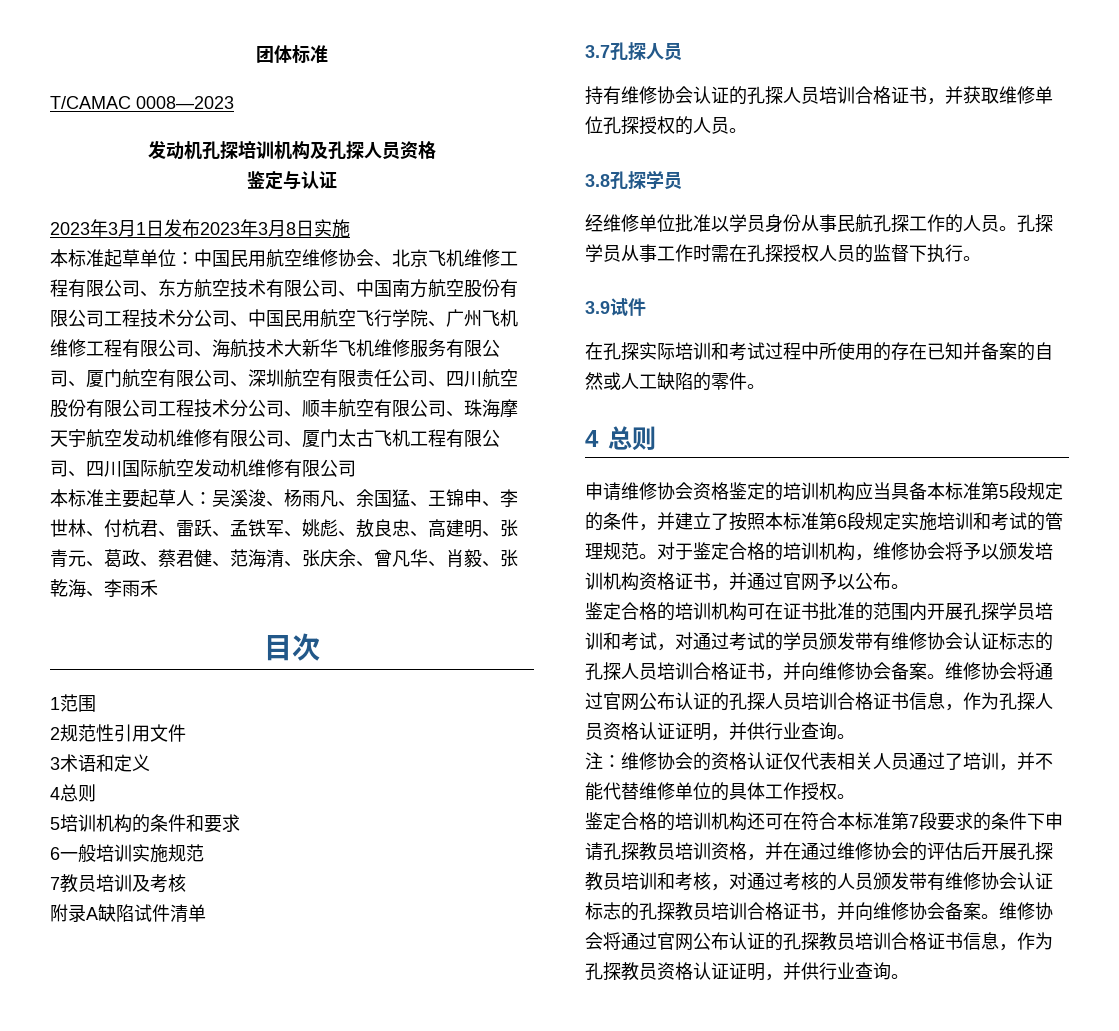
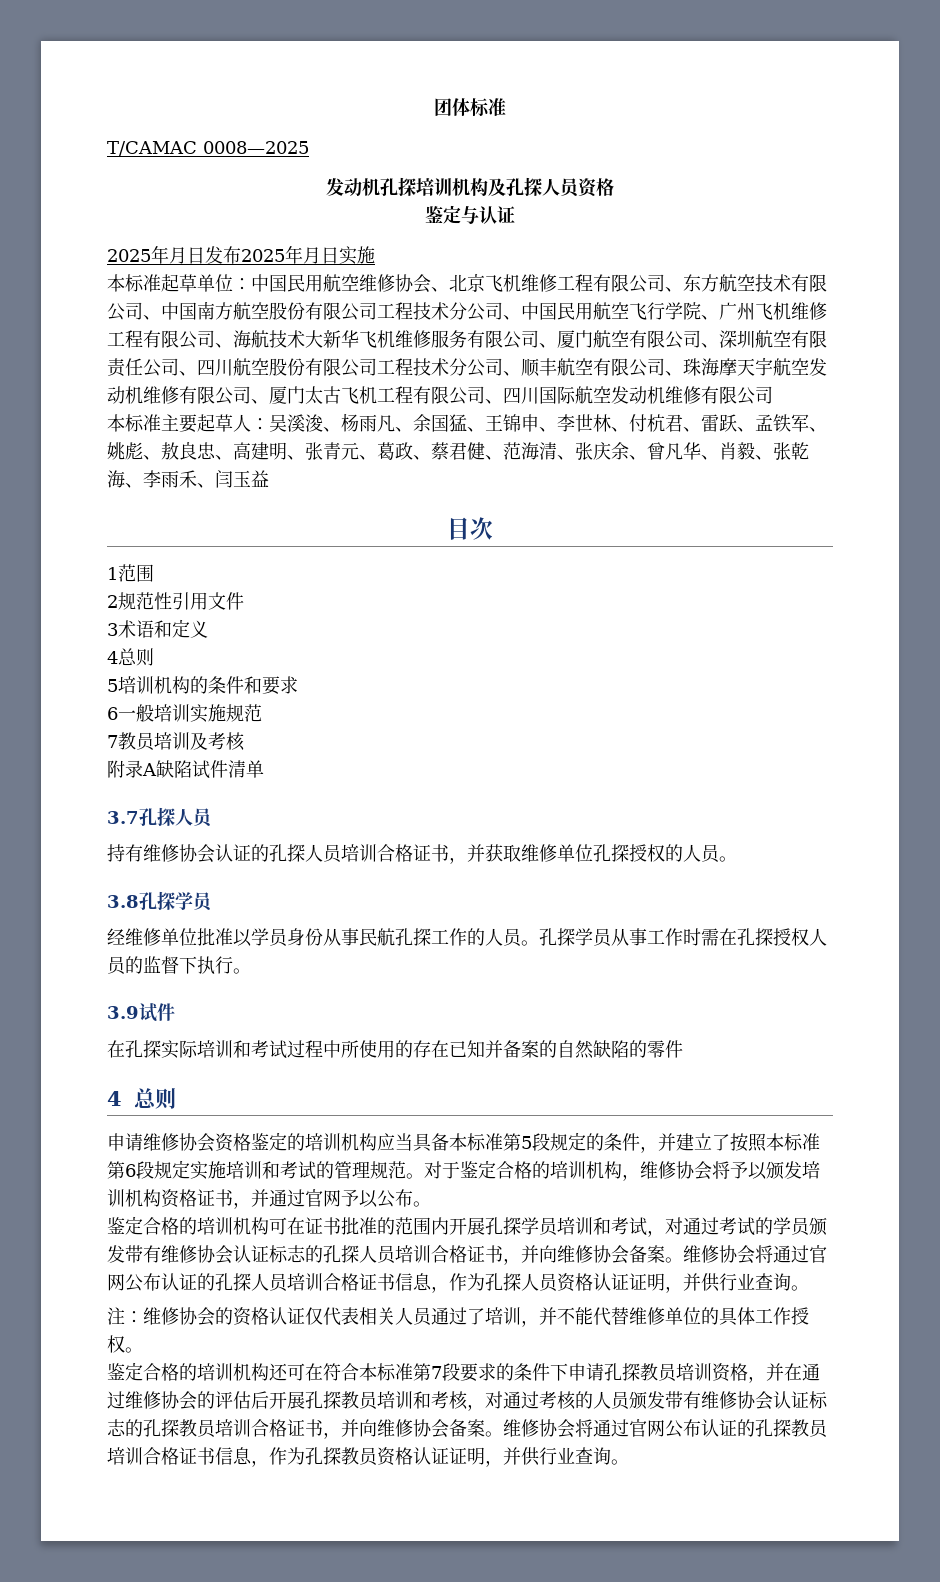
- T/CAMAC 0008—2023
+ T/CAMAC 0008—2025
- 2023年3月1日发布2023年3月8日实施
+ 2025年月日发布2025年月日实施
- 本标准主要起草人：吴溪浚、杨雨凡、余国猛、王锦申、李世林、付杭君、雷跃、孟铁军、姚彪、敖良忠、高建明、张青元、葛政、蔡君健、范海清、张庆余、曾凡华、肖毅、张乾海、李雨禾
+ 本标准主要起草人：吴溪浚、杨雨凡、余国猛、王锦申、李世林、付杭君、雷跃、孟铁军、姚彪、敖良忠、高建明、张青元、葛政、蔡君健、范海清、张庆余、曾凡华、肖毅、张乾海、李雨禾、闫玉益
- 在孔探实际培训和考试过程中所使用的存在已知并备案的自然或人工缺陷的零件。
+ 在孔探实际培训和考试过程中所使用的存在已知并备案的自然缺陷的零件

